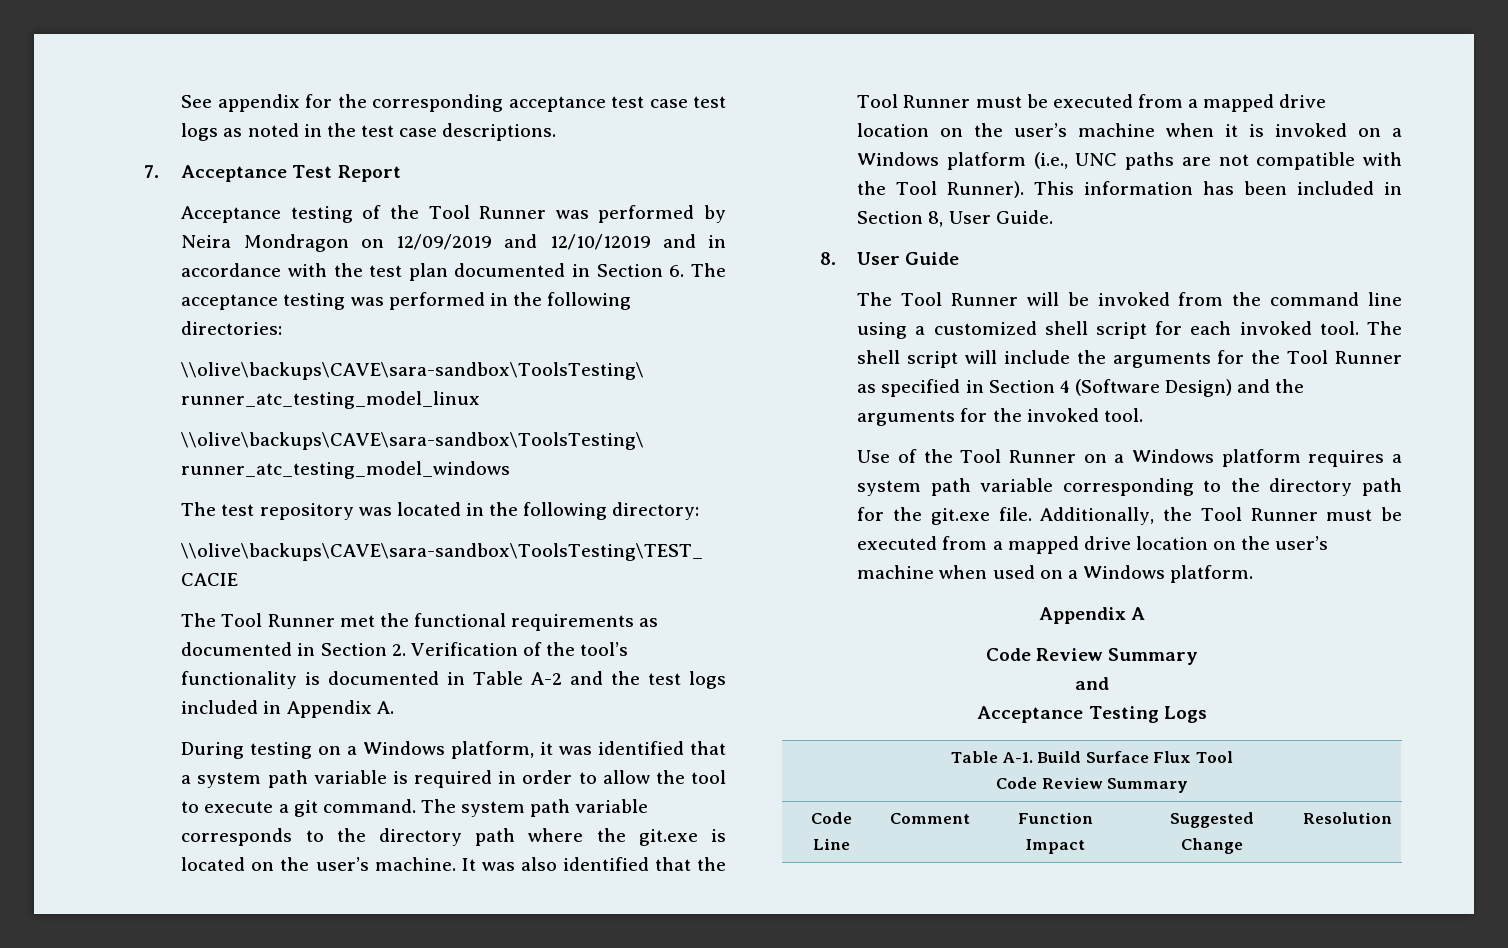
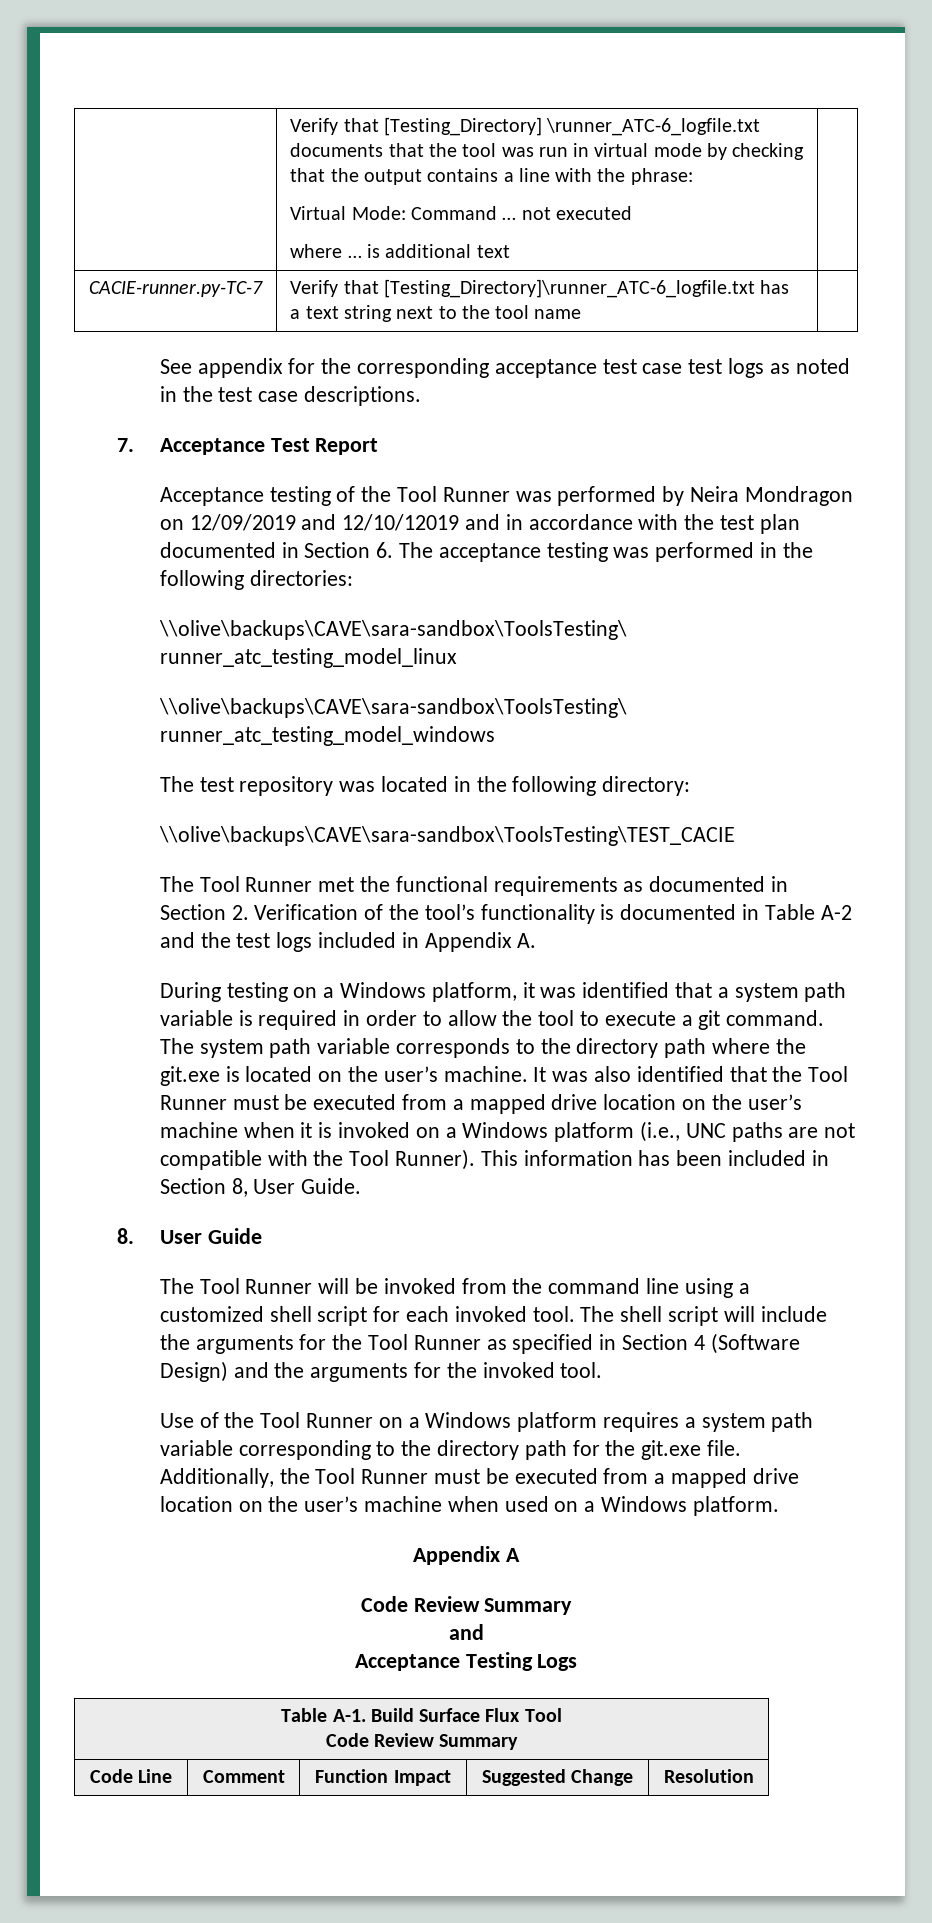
+ | Verify that [Testing_Directory] \runner_ATC-6_logfile.txt documents that the tool was run in virtual mode by checking that the output contains a line with the phrase:
+ Virtual Mode: Command … not executed
+ where … is additional text |
+ CACIE-runner.py-TC-7 | Verify that [Testing_Directory]\runner_ATC-6_logfile.txt has a text string next to the tool name |

